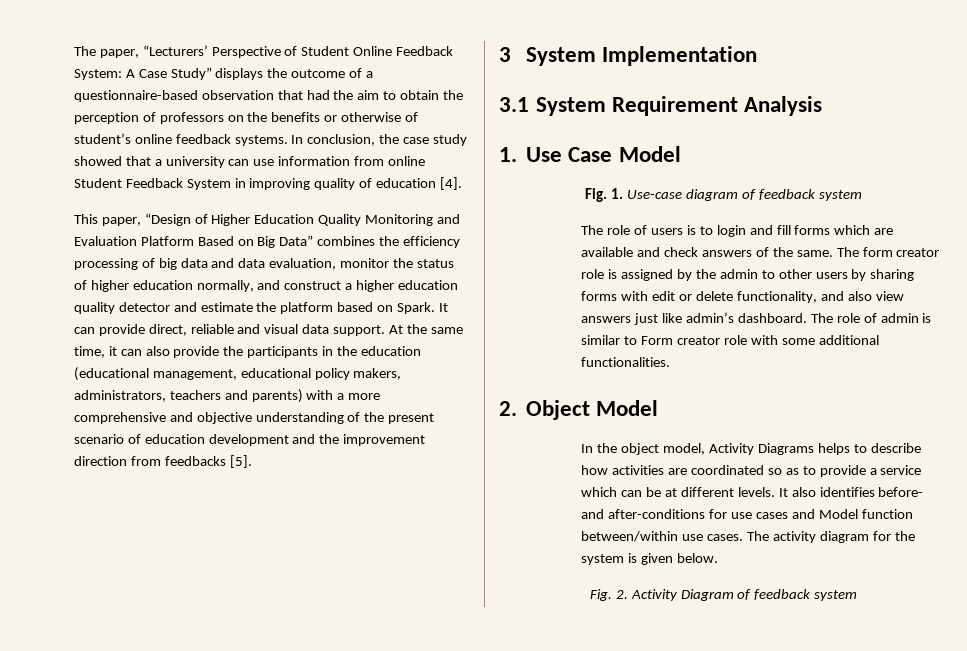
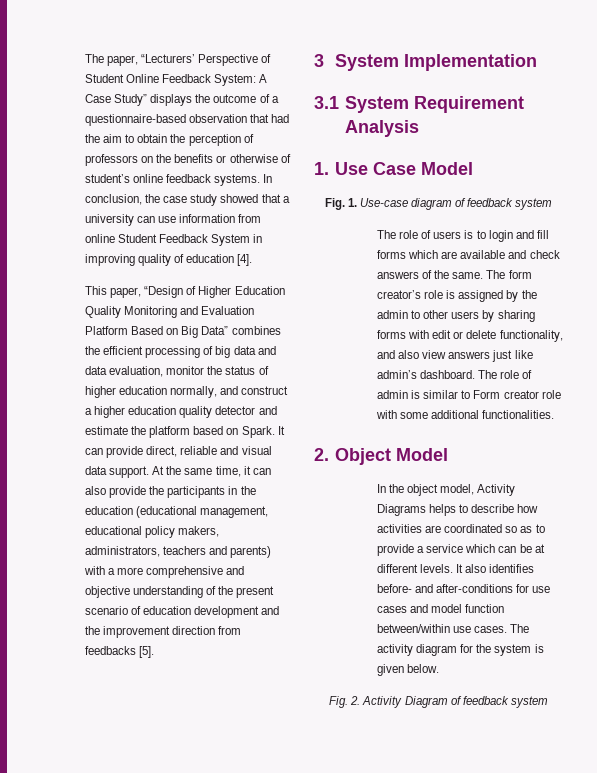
- This paper, “Design of Higher Education Quality Monitoring and Evaluation Platform Based on Big Data” combines the efficiency processing of big data and data evaluation, monitor the status of higher education normally, and construct a higher education quality detector and estimate the platform based on Spark.
+ This paper, “Design of Higher Education Quality Monitoring and Evaluation Platform Based on Big Data” combines the efficient processing of big data and data evaluation, monitor the status of higher education normally, and construct a higher education quality detector and estimate the platform based on Spark.
- The form creator role is assigned by the admin to other users by sharing forms with edit or delete functionality, and also view answers just like admin’s dashboard.
+ The form creator’s role is assigned by the admin to other users by sharing forms with edit or delete functionality, and also view answers just like admin’s dashboard.
- It also identifies before- and after-conditions for use cases and Model function between/within use cases.
+ It also identifies before- and after-conditions for use cases and model function between/within use cases.

